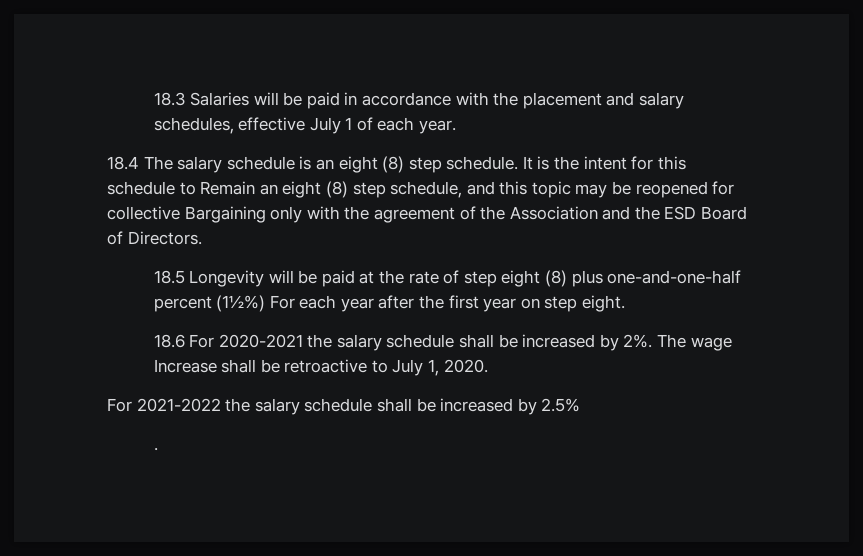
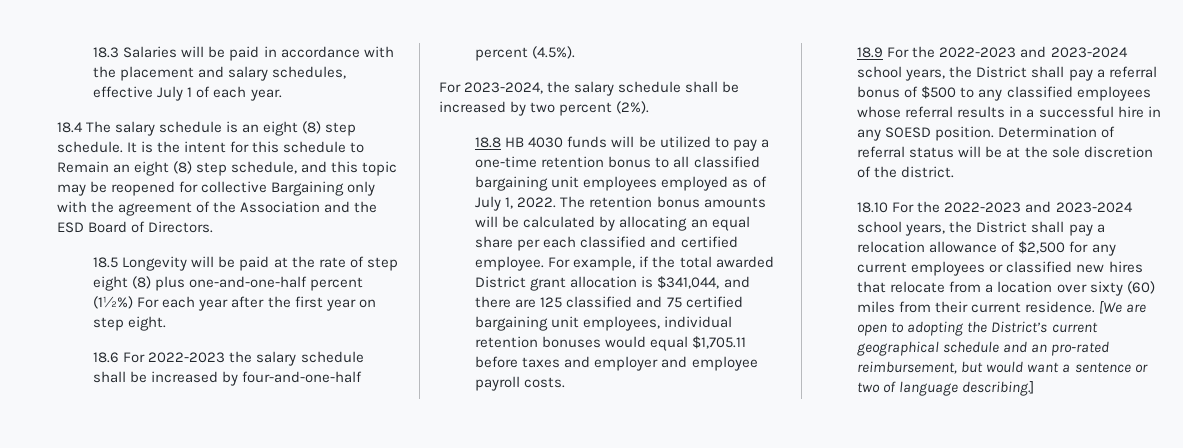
- 18.6 For 2020-2021 the salary schedule shall be increased by 2%. The wage Increase shall be retroactive to July 1, 2020.
- For 2021-2022 the salary schedule shall be increased by 2.5%
- .
+ 18.6 For 2022-2023 the salary schedule shall be increased by four-and-one-half percent (4.5%).
+ For 2023-2024, the salary schedule shall be increased by two percent (2%).
+ 18.8 HB 4030 funds will be utilized to pay a one-time retention bonus to all classified bargaining unit employees employed as of July 1, 2022. The retention bonus amounts will be calculated by allocating an equal share per each classified and certified employee. For example, if the total awarded District grant allocation is $341,044, and there are 125 classified and 75 certified bargaining unit employees, individual retention bonuses would equal $1,705.11 before taxes and employer and employee payroll costs.
+ 18.9 For the 2022-2023 and 2023-2024 school years, the District shall pay a referral bonus of $500 to any classified employees whose referral results in a successful hire in any SOESD position. Determination of referral status will be at the sole discretion of the district.
+ 18.10 For the 2022-2023 and 2023-2024 school years, the District shall pay a relocation allowance of $2,500 for any current employees or classified new hires that relocate from a location over sixty (60) miles from their current residence. [We are open to adopting the District’s current geographical schedule and an pro-rated reimbursement, but would want a sentence or two of language describing.]

